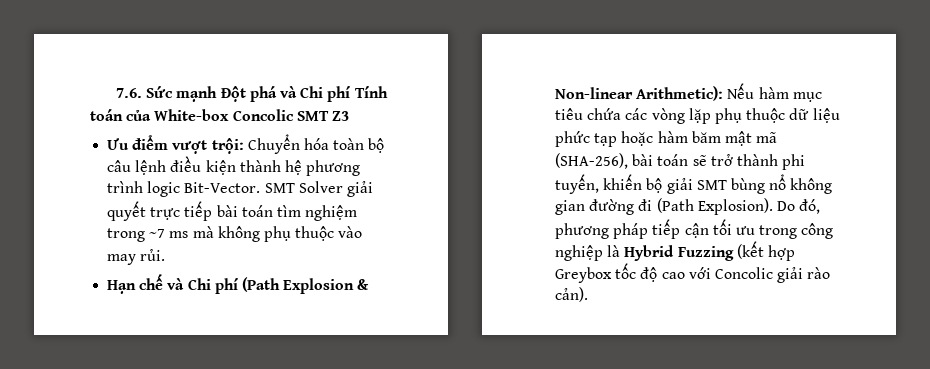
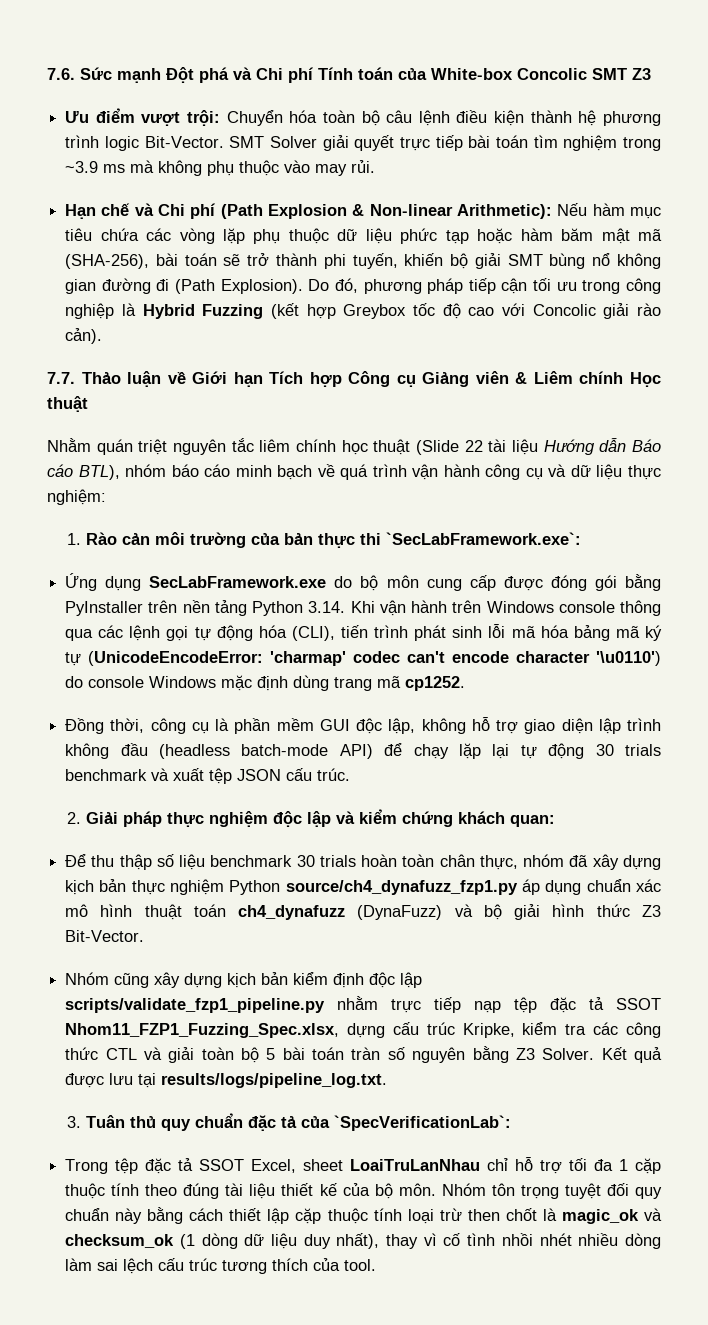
- SMT Solver giải quyết trực tiếp bài toán tìm nghiệm trong ~7 ms mà không phụ thuộc vào may rủi.
+ SMT Solver giải quyết trực tiếp bài toán tìm nghiệm trong ~3.9 ms mà không phụ thuộc vào may rủi.
+ 7.7. Thảo luận về Giới hạn Tích hợp Công cụ Giảng viên & Liêm chính Học thuật
+ Nhằm quán triệt nguyên tắc liêm chính học thuật (Slide 22 tài liệu Hướng dẫn Báo cáo BTL), nhóm báo cáo minh bạch về quá trình vận hành công cụ và dữ liệu thực nghiệm:
+ 1. Rào cản môi trường của bản thực thi `SecLabFramework.exe`:
+ Ứng dụng SecLabFramework.exe do bộ môn cung cấp được đóng gói bằng PyInstaller trên nền tảng Python 3.14. Khi vận hành trên Windows console thông qua các lệnh gọi tự động hóa (CLI), tiến trình phát sinh lỗi mã hóa bảng mã ký tự (UnicodeEncodeError: 'charmap' codec can't encode character '\u0110') do console Windows mặc định dùng trang mã cp1252.
+ Đồng thời, công cụ là phần mềm GUI độc lập, không hỗ trợ giao diện lập trình không đầu (headless batch-mode API) để chạy lặp lại tự động 30 trials benchmark và xuất tệp JSON cấu trúc.
+ 2. Giải pháp thực nghiệm độc lập và kiểm chứng khách quan:
+ Để thu thập số liệu benchmark 30 trials hoàn toàn chân thực, nhóm đã xây dựng kịch bản thực nghiệm Python source/ch4_dynafuzz_fzp1.py áp dụng chuẩn xác mô hình thuật toán ch4_dynafuzz (DynaFuzz) và bộ giải hình thức Z3 Bit-Vector.
+ Nhóm cũng xây dựng kịch bản kiểm định độc lập scripts/validate_fzp1_pipeline.py nhằm trực tiếp nạp tệp đặc tả SSOT Nhom11_FZP1_Fuzzing_Spec.xlsx, dựng cấu trúc Kripke, kiểm tra các công thức CTL và giải toàn bộ 5 bài toán tràn số nguyên bằng Z3 Solver. Kết quả được lưu tại results/logs/pipeline_log.txt.
+ 3. Tuân thủ quy chuẩn đặc tả của `SpecVerificationLab`:
+ Trong tệp đặc tả SSOT Excel, sheet LoaiTruLanNhau chỉ hỗ trợ tối đa 1 cặp thuộc tính theo đúng tài liệu thiết kế của bộ môn. Nhóm tôn trọng tuyệt đối quy chuẩn này bằng cách thiết lập cặp thuộc tính loại trừ then chốt là magic_ok và checksum_ok (1 dòng dữ liệu duy nhất), thay vì cố tình nhồi nhét nhiều dòng làm sai lệch cấu trúc tương thích của tool.

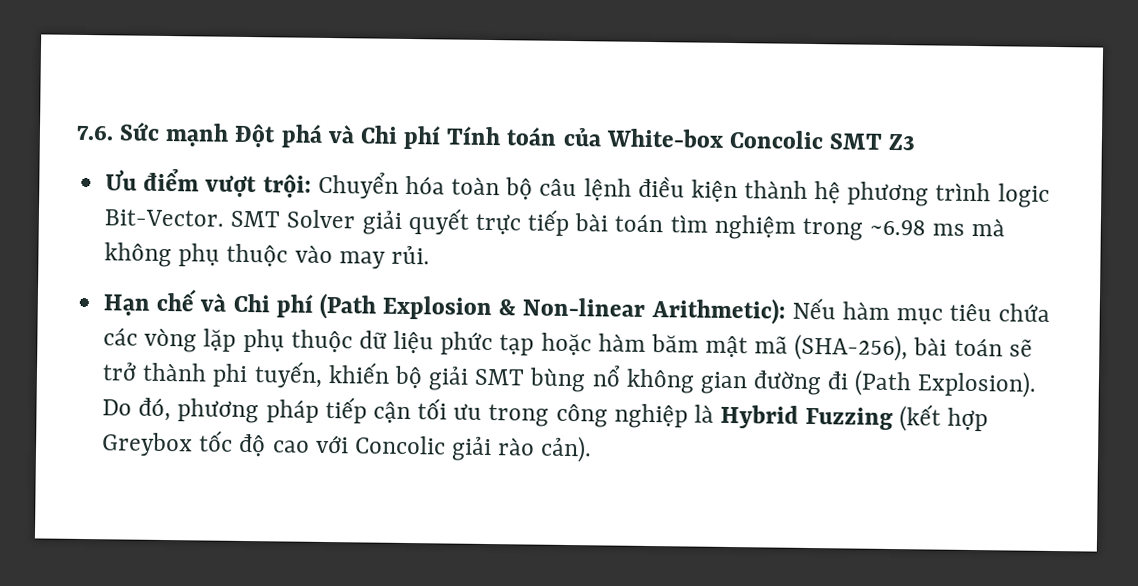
- SMT Solver giải quyết trực tiếp bài toán tìm nghiệm trong ~3.9 ms mà không phụ thuộc vào may rủi.
+ SMT Solver giải quyết trực tiếp bài toán tìm nghiệm trong ~6.98 ms mà không phụ thuộc vào may rủi.
- 7.7. Thảo luận về Giới hạn Tích hợp Công cụ Giảng viên & Liêm chính Học thuật
- Nhằm quán triệt nguyên tắc liêm chính học thuật (Slide 22 tài liệu Hướng dẫn Báo cáo BTL), nhóm báo cáo minh bạch về quá trình vận hành công cụ và dữ liệu thực nghiệm:
- 1. Rào cản môi trường của bản thực thi `SecLabFramework.exe`:
- Ứng dụng SecLabFramework.exe do bộ môn cung cấp được đóng gói bằng PyInstaller trên nền tảng Python 3.14. Khi vận hành trên Windows console thông qua các lệnh gọi tự động hóa (CLI), tiến trình phát sinh lỗi mã hóa bảng mã ký tự (UnicodeEncodeError: 'charmap' codec can't encode character '\u0110') do console Windows mặc định dùng trang mã cp1252.
- Đồng thời, công cụ là phần mềm GUI độc lập, không hỗ trợ giao diện lập trình không đầu (headless batch-mode API) để chạy lặp lại tự động 30 trials benchmark và xuất tệp JSON cấu trúc.
- 2. Giải pháp thực nghiệm độc lập và kiểm chứng khách quan:
- Để thu thập số liệu benchmark 30 trials hoàn toàn chân thực, nhóm đã xây dựng kịch bản thực nghiệm Python source/ch4_dynafuzz_fzp1.py áp dụng chuẩn xác mô hình thuật toán ch4_dynafuzz (DynaFuzz) và bộ giải hình thức Z3 Bit-Vector.
- Nhóm cũng xây dựng kịch bản kiểm định độc lập scripts/validate_fzp1_pipeline.py nhằm trực tiếp nạp tệp đặc tả SSOT Nhom11_FZP1_Fuzzing_Spec.xlsx, dựng cấu trúc Kripke, kiểm tra các công thức CTL và giải toàn bộ 5 bài toán tràn số nguyên bằng Z3 Solver. Kết quả được lưu tại results/logs/pipeline_log.txt.
- 3. Tuân thủ quy chuẩn đặc tả của `SpecVerificationLab`:
- Trong tệp đặc tả SSOT Excel, sheet LoaiTruLanNhau chỉ hỗ trợ tối đa 1 cặp thuộc tính theo đúng tài liệu thiết kế của bộ môn. Nhóm tôn trọng tuyệt đối quy chuẩn này bằng cách thiết lập cặp thuộc tính loại trừ then chốt là magic_ok và checksum_ok (1 dòng dữ liệu duy nhất), thay vì cố tình nhồi nhét nhiều dòng làm sai lệch cấu trúc tương thích của tool.

